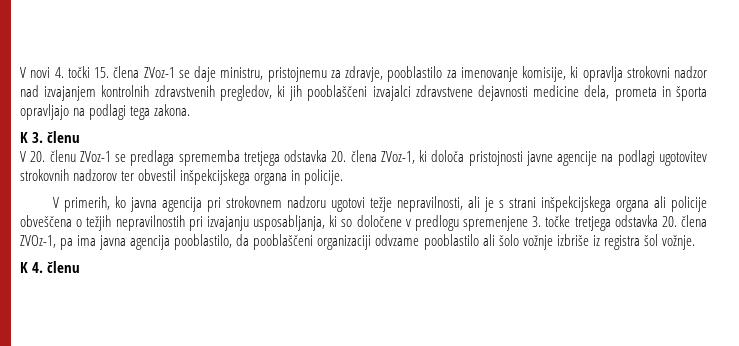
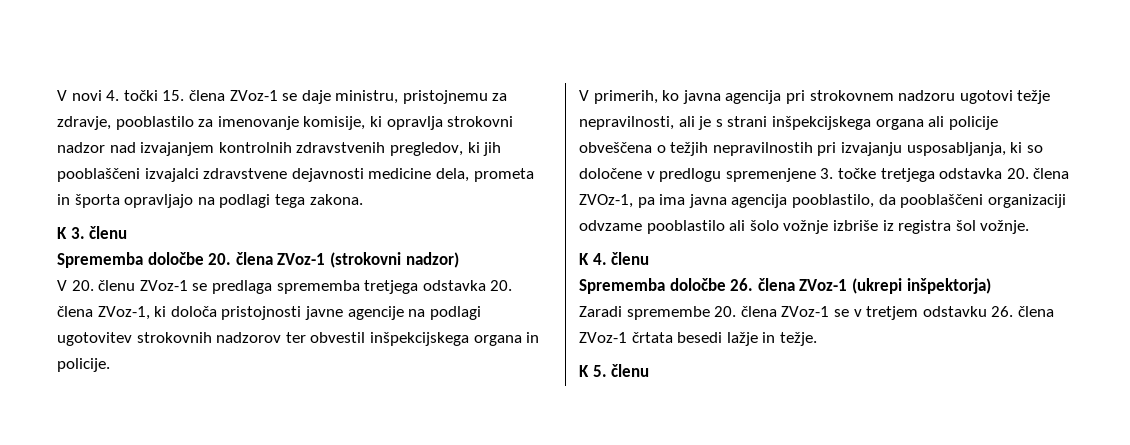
+ Sprememba določbe 20. člena ZVoz-1 (strokovni nadzor)
+ Sprememba določbe 26. člena ZVoz-1 (ukrepi inšpektorja)
+ Zaradi spremembe 20. člena ZVoz-1 se v tretjem odstavku 26. člena ZVoz-1 črtata besedi lažje in težje.
+ K 5. členu

